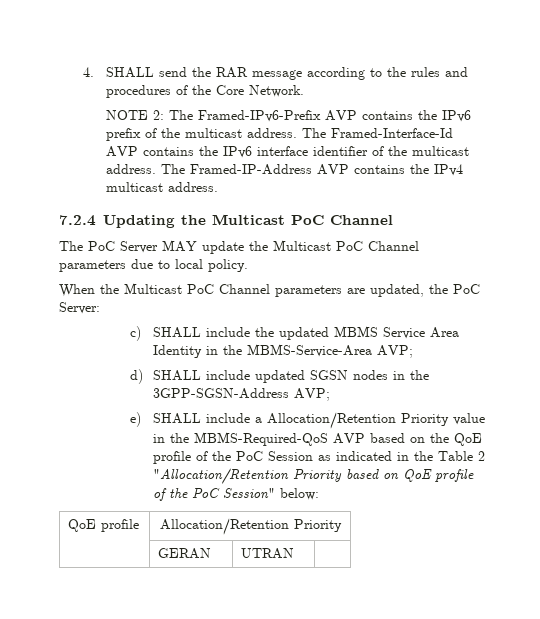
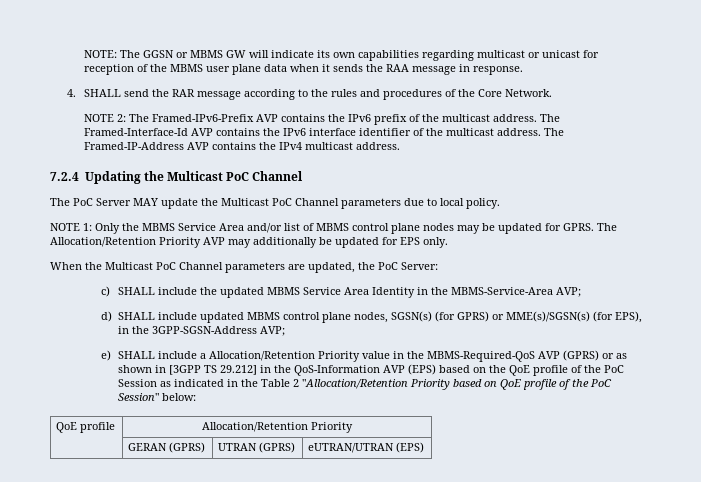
+ NOTE: The GGSN or MBMS GW will indicate its own capabilities regarding multicast or unicast for reception of the MBMS user plane data when it sends the RAA message in response.
+ NOTE 1: Only the MBMS Service Area and/or list of MBMS control plane nodes may be updated for GPRS. The Allocation/Retention Priority AVP may additionally be updated for EPS only.
- d) SHALL include updated SGSN nodes in the 3GPP-SGSN-Address AVP;
+ d) SHALL include updated MBMS control plane nodes, SGSN(s) (for GPRS) or MME(s)/SGSN(s) (for EPS), in the 3GPP-SGSN-Address AVP;
- e) SHALL include a Allocation/Retention Priority value in the MBMS-Required-QoS AVP based on the QoE profile of the PoC Session as indicated in the Table 2 "Allocation/Retention Priority based on QoE profile of the PoC Session" below:
+ e) SHALL include a Allocation/Retention Priority value in the MBMS-Required-QoS AVP (GPRS) or as shown in [3GPP TS 29.212] in the QoS-Information AVP (EPS) based on the QoE profile of the PoC Session as indicated in the Table 2 "Allocation/Retention Priority based on QoE profile of the PoC Session" below:
- | GERAN | UTRAN |
+ | GERAN (GPRS) | UTRAN (GPRS) | eUTRAN/UTRAN (EPS)

